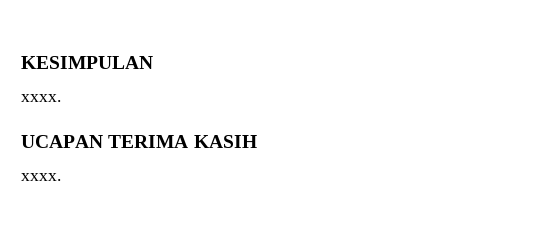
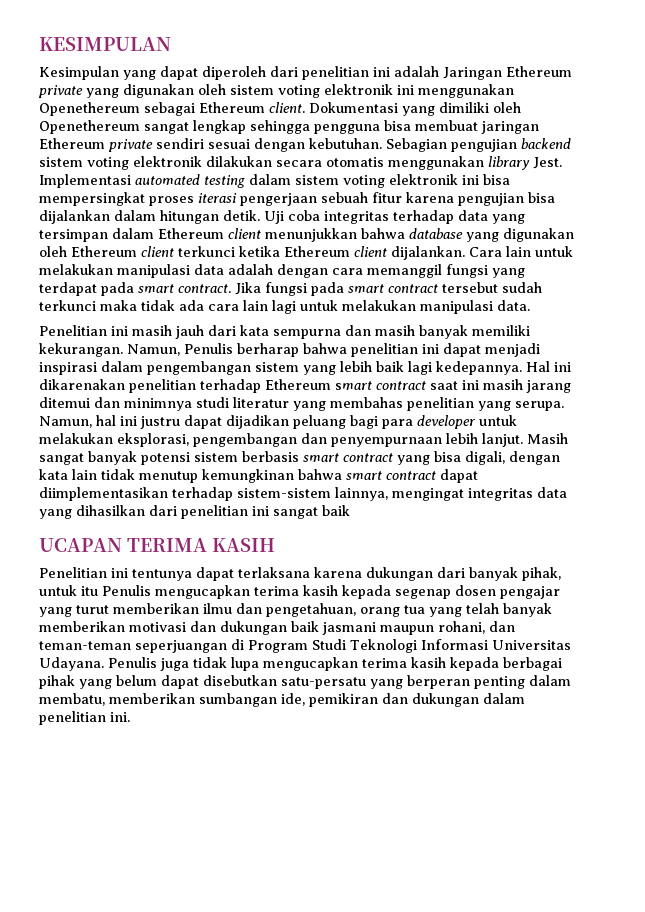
  KESIMPULAN
- xxxx.
+ Kesimpulan yang dapat diperoleh dari penelitian ini adalah Jaringan Ethereum private yang digunakan oleh sistem voting elektronik ini menggunakan Openethereum sebagai Ethereum client. Dokumentasi yang dimiliki oleh Openethereum sangat lengkap sehingga pengguna bisa membuat jaringan Ethereum private sendiri sesuai dengan kebutuhan. Sebagian pengujian backend sistem voting elektronik dilakukan secara otomatis menggunakan library Jest. Implementasi automated testing dalam sistem voting elektronik ini bisa mempersingkat proses iterasi pengerjaan sebuah fitur karena pengujian bisa dijalankan dalam hitungan detik. Uji coba integritas terhadap data yang tersimpan dalam Ethereum client menunjukkan bahwa database yang digunakan oleh Ethereum client terkunci ketika Ethereum client dijalankan. Cara lain untuk melakukan manipulasi data adalah dengan cara memanggil fungsi yang terdapat pada smart contract. Jika fungsi pada smart contract tersebut sudah terkunci maka tidak ada cara lain lagi untuk melakukan manipulasi data.
+ Penelitian ini masih jauh dari kata sempurna dan masih banyak memiliki kekurangan. Namun, Penulis berharap bahwa penelitian ini dapat menjadi inspirasi dalam pengembangan sistem yang lebih baik lagi kedepannya. Hal ini dikarenakan penelitian terhadap Ethereum smart contract saat ini masih jarang ditemui dan minimnya studi literatur yang membahas penelitian yang serupa. Namun, hal ini justru dapat dijadikan peluang bagi para developer untuk melakukan eksplorasi, pengembangan dan penyempurnaan lebih lanjut. Masih sangat banyak potensi sistem berbasis smart contract yang bisa digali, dengan kata lain tidak menutup kemungkinan bahwa smart contract dapat diimplementasikan terhadap sistem-sistem lainnya, mengingat integritas data yang dihasilkan dari penelitian ini sangat baik
  UCAPAN TERIMA KASIH
- xxxx.
+ Penelitian ini tentunya dapat terlaksana karena dukungan dari banyak pihak, untuk itu Penulis mengucapkan terima kasih kepada segenap dosen pengajar yang turut memberikan ilmu dan pengetahuan, orang tua yang telah banyak memberikan motivasi dan dukungan baik jasmani maupun rohani, dan teman-teman seperjuangan di Program Studi Teknologi Informasi Universitas Udayana. Penulis juga tidak lupa mengucapkan terima kasih kepada berbagai pihak yang belum dapat disebutkan satu-persatu yang berperan penting dalam membatu, memberikan sumbangan ide, pemikiran dan dukungan dalam penelitian ini.

